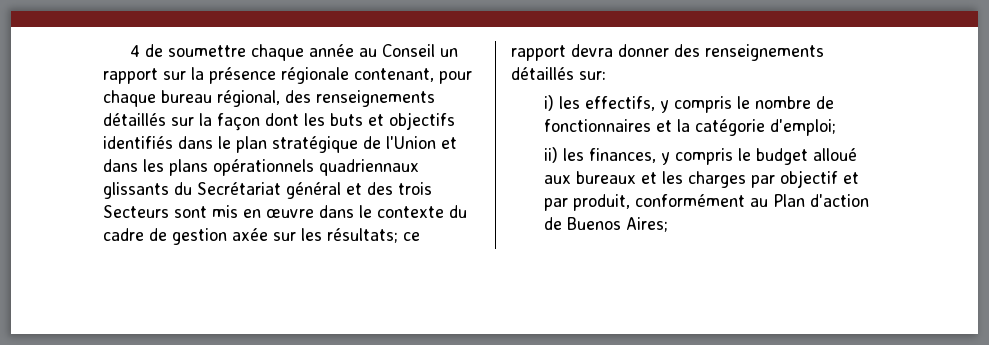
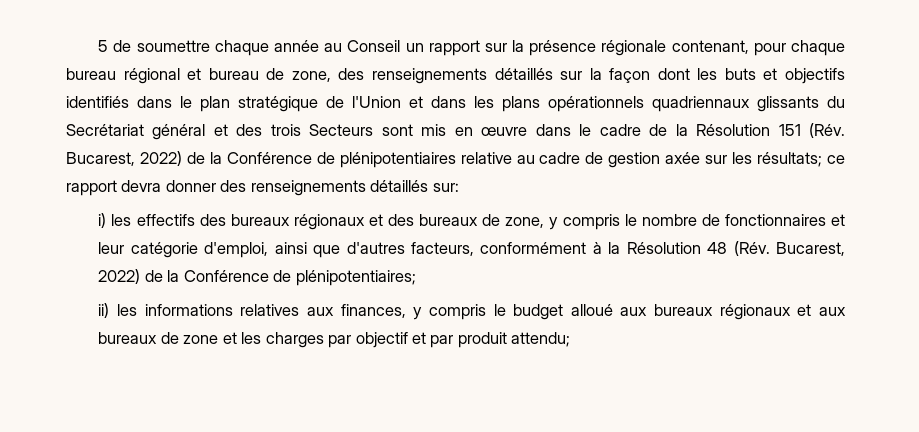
- 4 de soumettre chaque année au Conseil un rapport sur la présence régionale contenant, pour chaque bureau régional, des renseignements détaillés sur la façon dont les buts et objectifs identifiés dans le plan stratégique de l'Union et dans les plans opérationnels quadriennaux glissants du Secrétariat général et des trois Secteurs sont mis en œuvre dans le contexte du cadre de gestion axée sur les résultats;
+ 5 de soumettre chaque année au Conseil un rapport sur la présence régionale contenant, pour chaque bureau régional et bureau de zone, des renseignements détaillés sur la façon dont les buts et objectifs identifiés dans le plan stratégique de l'Union et dans les plans opérationnels quadriennaux glissants du Secrétariat général et des trois Secteurs sont mis en œuvre dans le cadre de la Résolution 151 (Rév. Bucarest, 2022) de la Conférence de plénipotentiaires relative au cadre de gestion axée sur les résultats;
- i) les effectifs, y compris le nombre de fonctionnaires et la catégorie d'emploi;
+ i) les effectifs des bureaux régionaux et des bureaux de zone, y compris le nombre de fonctionnaires et leur catégorie d'emploi, ainsi que d'autres facteurs, conformément à la Résolution 48 (Rév. Bucarest, 2022) de la Conférence de plénipotentiaires;
- ii) les finances, y compris le budget alloué aux bureaux et les charges par objectif et par produit, conformément au Plan d'action de Buenos Aires;
+ ii) les informations relatives aux finances, y compris le budget alloué aux bureaux régionaux et aux bureaux de zone et les charges par objectif et par produit attendu;

